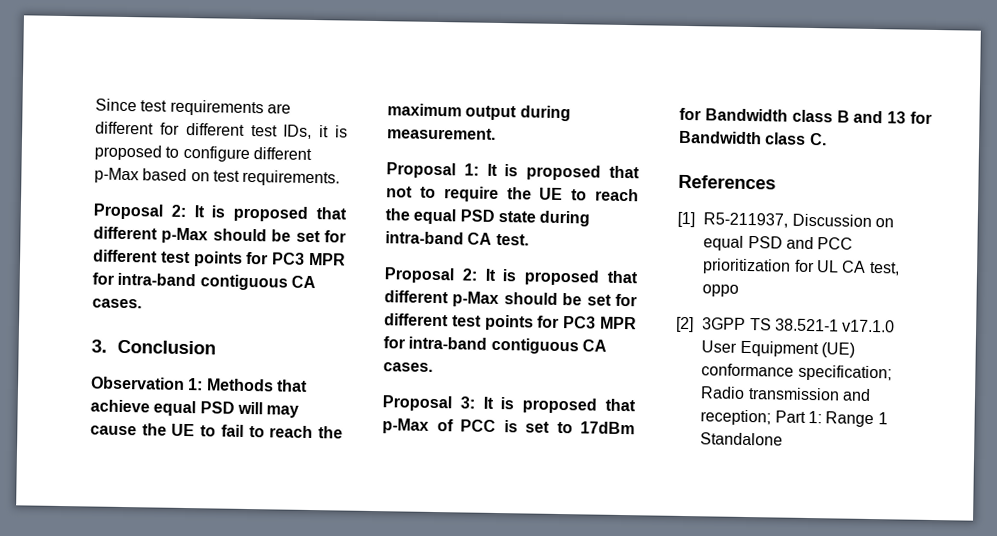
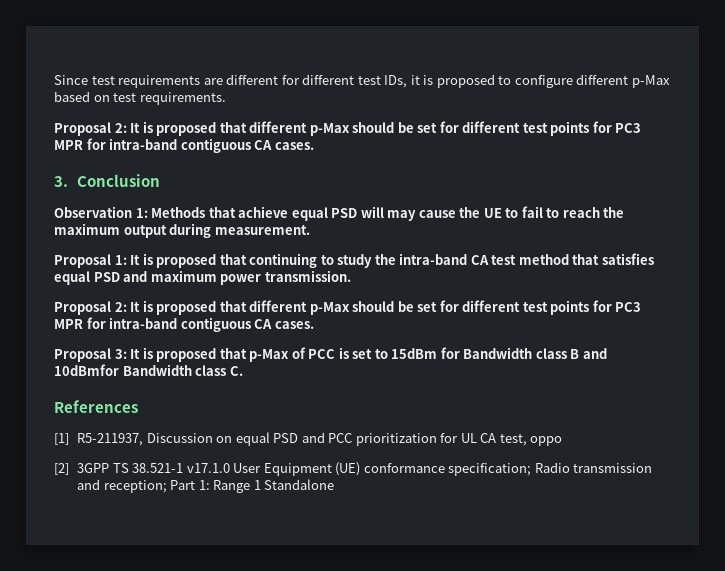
- Proposal 1: It is proposed that not to require the UE to reach the equal PSD state during intra-band CA test.
+ Proposal 1: It is proposed that continuing to study the intra-band CA test method that satisfies equal PSD and maximum power transmission.
- Proposal 3: It is proposed that p-Max of PCC is set to 17dBm for Bandwidth class B and 13 for Bandwidth class C.
+ Proposal 3: It is proposed that p-Max of PCC is set to 15dBm for Bandwidth class B and 10dBmfor Bandwidth class C.

